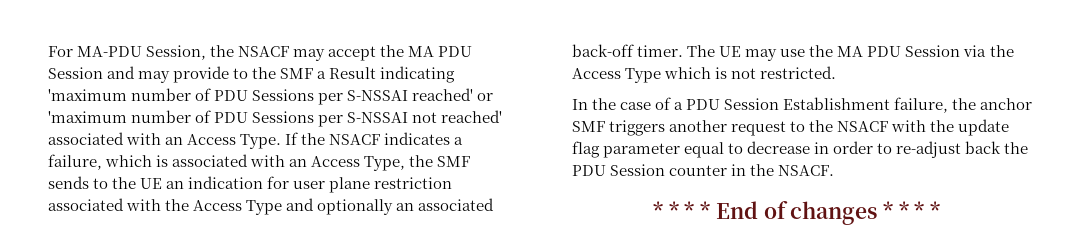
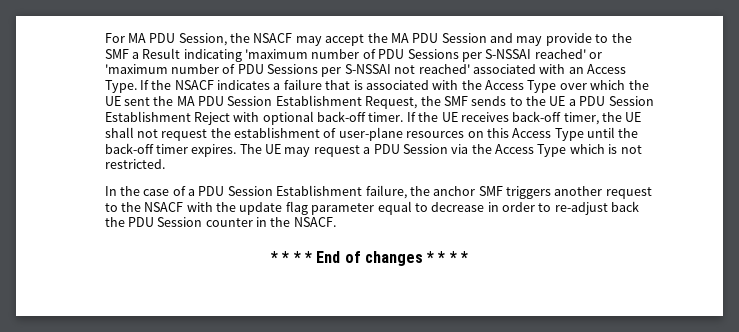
- For MA-PDU Session, the NSACF may accept the MA PDU Session and may provide to the SMF a Result indicating 'maximum number of PDU Sessions per S-NSSAI reached' or 'maximum number of PDU Sessions per S-NSSAI not reached' associated with an Access Type.
+ For MA PDU Session, the NSACF may accept the MA PDU Session and may provide to the SMF a Result indicating 'maximum number of PDU Sessions per S-NSSAI reached' or 'maximum number of PDU Sessions per S-NSSAI not reached' associated with an Access Type.
- If the NSACF indicates a failure, which is associated with an Access Type, the SMF sends to the UE an indication for user plane restriction associated with the Access Type and optionally an associated back-off timer. The UE may use the MA PDU Session via the Access Type which is not restricted.
+ If the NSACF indicates a failure that is associated with the Access Type over which the UE sent the MA PDU Session Establishment Request, the SMF sends to the UE a PDU Session Establishment Reject with optional back-off timer. If the UE receives back-off timer, the UE shall not request the establishment of user-plane resources on this Access Type until the back-off timer expires. The UE may request a PDU Session via the Access Type which is not restricted.

